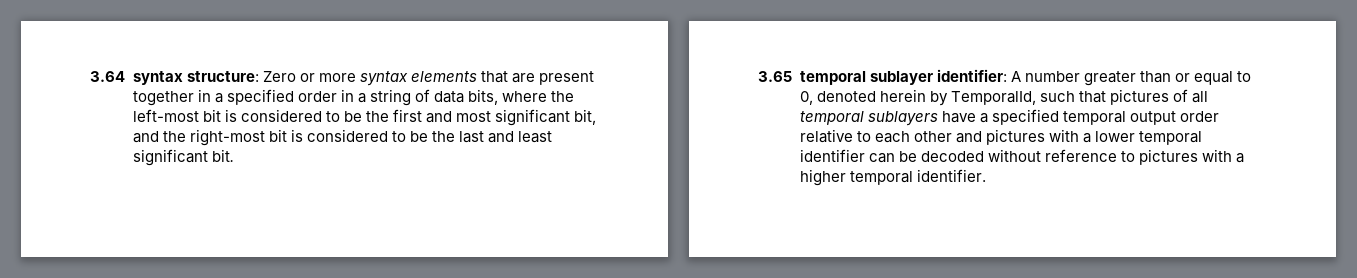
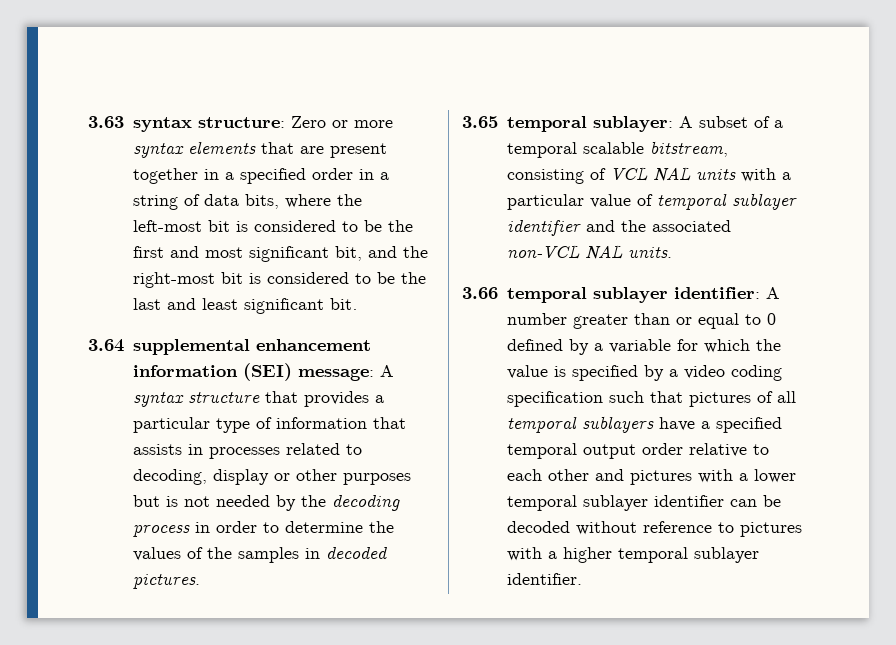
- 3.64 syntax structure: Zero or more syntax elements that are present together in a specified order in a string of data bits, where the left-most bit is considered to be the first and most significant bit, and the right-most bit is considered to be the last and least significant bit.
+ 3.63 syntax structure: Zero or more syntax elements that are present together in a specified order in a string of data bits, where the left-most bit is considered to be the first and most significant bit, and the right-most bit is considered to be the last and least significant bit.
- 3.65 temporal sublayer identifier: A number greater than or equal to 0, denoted herein by TemporalId, such that pictures of all temporal sublayers have a specified temporal output order relative to each other and pictures with a lower temporal identifier can be decoded without reference to pictures with a higher temporal identifier.
+ 3.64 supplemental enhancement information (SEI) message: A syntax structure that provides a particular type of information that assists in processes related to decoding, display or other purposes but is not needed by the decoding process in order to determine the values of the samples in decoded pictures.
+ 3.65 temporal sublayer: A subset of a temporal scalable bitstream, consisting of VCL NAL units with a particular value of temporal sublayer identifier and the associated non-VCL NAL units.
+ 3.66 temporal sublayer identifier: A number greater than or equal to 0 defined by a variable for which the value is specified by a video coding specification such that pictures of all temporal sublayers have a specified temporal output order relative to each other and pictures with a lower temporal sublayer identifier can be decoded without reference to pictures with a higher temporal sublayer identifier.

